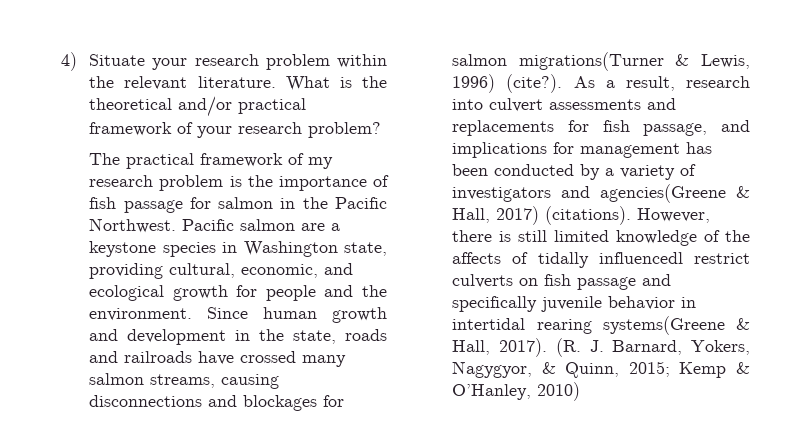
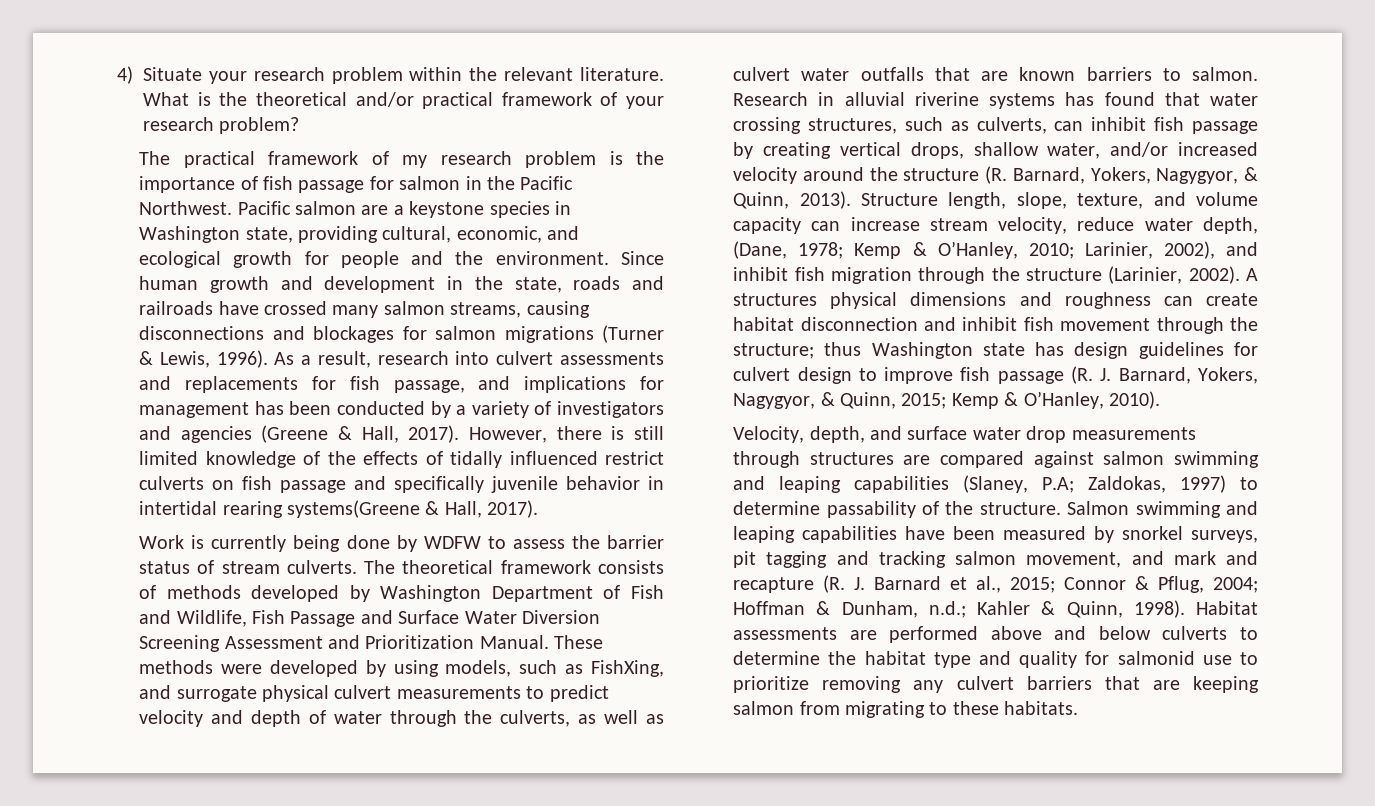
- Since human growth and development in the state, roads and railroads have crossed many salmon streams, causing disconnections and blockages for salmon migrations(Turner & Lewis, 1996) (cite?).
+ Since human growth and development in the state, roads and railroads have crossed many salmon streams, causing disconnections and blockages for salmon migrations (Turner & Lewis, 1996).
- As a result, research into culvert assessments and replacements for fish passage, and implications for management has been conducted by a variety of investigators and agencies(Greene & Hall, 2017) (citations).
+ As a result, research into culvert assessments and replacements for fish passage, and implications for management has been conducted by a variety of investigators and agencies (Greene & Hall, 2017).
- However, there is still limited knowledge of the affects of tidally influencedl restrict culverts on fish passage and specifically juvenile behavior in intertidal rearing systems(Greene & Hall, 2017). (R. J. Barnard, Yokers, Nagygyor, & Quinn, 2015; Kemp & O’Hanley, 2010)
+ However, there is still limited knowledge of the effects of tidally influenced restrict culverts on fish passage and specifically juvenile behavior in intertidal rearing systems(Greene & Hall, 2017).
+ Work is currently being done by WDFW to assess the barrier status of stream culverts. The theoretical framework consists of methods developed by Washington Department of Fish and Wildlife, Fish Passage and Surface Water Diversion Screening Assessment and Prioritization Manual. These methods were developed by using models, such as FishXing, and surrogate physical culvert measurements to predict velocity and depth of water through the culverts, as well as culvert water outfalls that are known barriers to salmon. Research in alluvial riverine systems has found that water crossing structures, such as culverts, can inhibit fish passage by creating vertical drops, shallow water, and/or increased velocity around the structure (R. Barnard, Yokers, Nagygyor, & Quinn, 2013). Structure length, slope, texture, and volume capacity can increase stream velocity, reduce water depth, (Dane, 1978; Kemp & O’Hanley, 2010; Larinier, 2002), and inhibit fish migration through the structure (Larinier, 2002). A structures physical dimensions and roughness can create habitat disconnection and inhibit fish movement through the structure; thus Washington state has design guidelines for culvert design to improve fish passage (R. J. Barnard, Yokers, Nagygyor, & Quinn, 2015; Kemp & O’Hanley, 2010).
+ Velocity, depth, and surface water drop measurements through structures are compared against salmon swimming and leaping capabilities (Slaney, P.A; Zaldokas, 1997) to determine passability of the structure. Salmon swimming and leaping capabilities have been measured by snorkel surveys, pit tagging and tracking salmon movement, and mark and recapture (R. J. Barnard et al., 2015; Connor & Pflug, 2004; Hoffman & Dunham, n.d.; Kahler & Quinn, 1998). Habitat assessments are performed above and below culverts to determine the habitat type and quality for salmonid use to prioritize removing any culvert barriers that are keeping salmon from migrating to these habitats.

